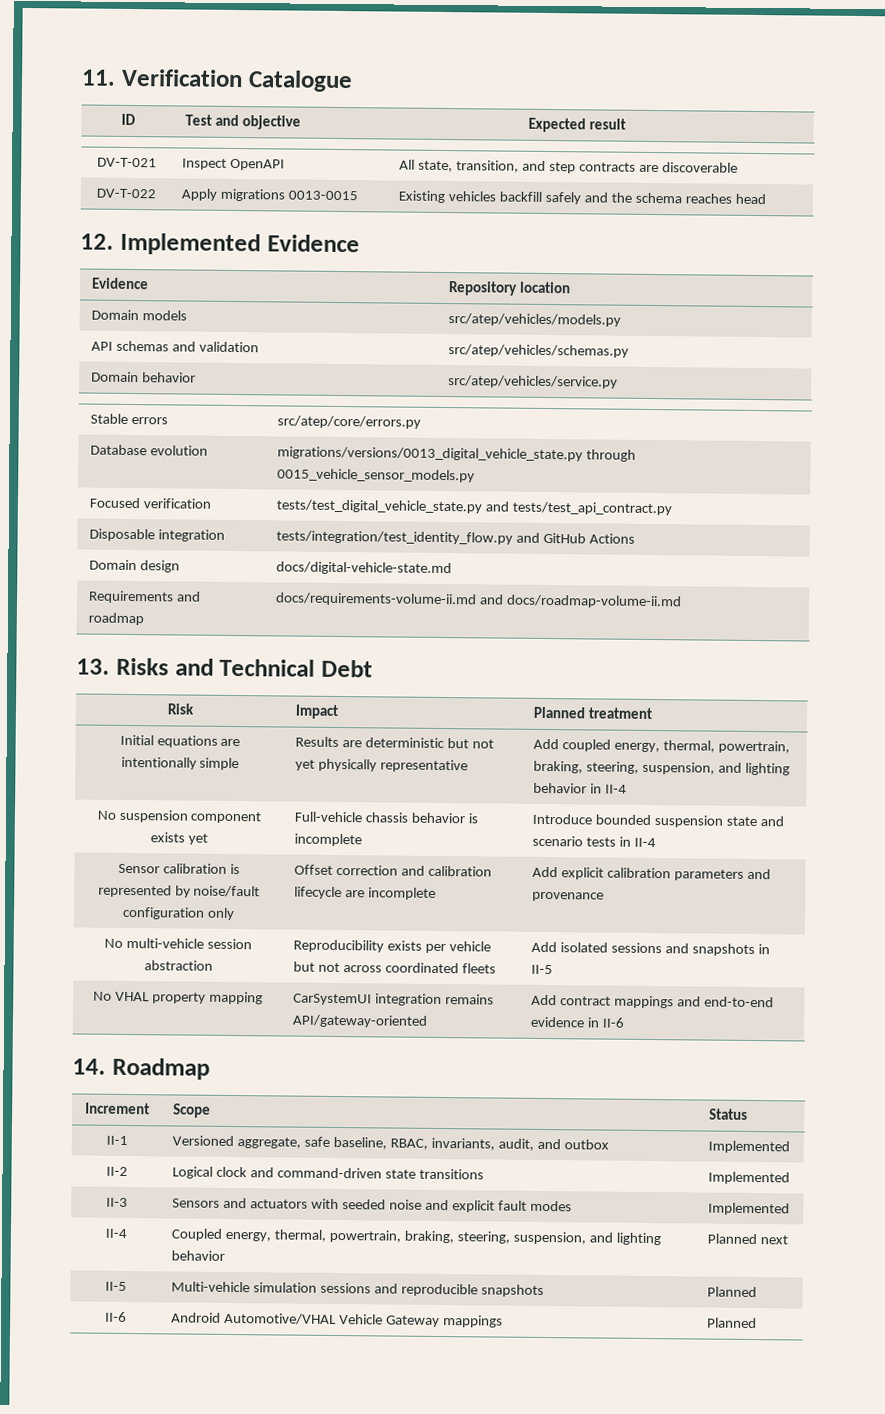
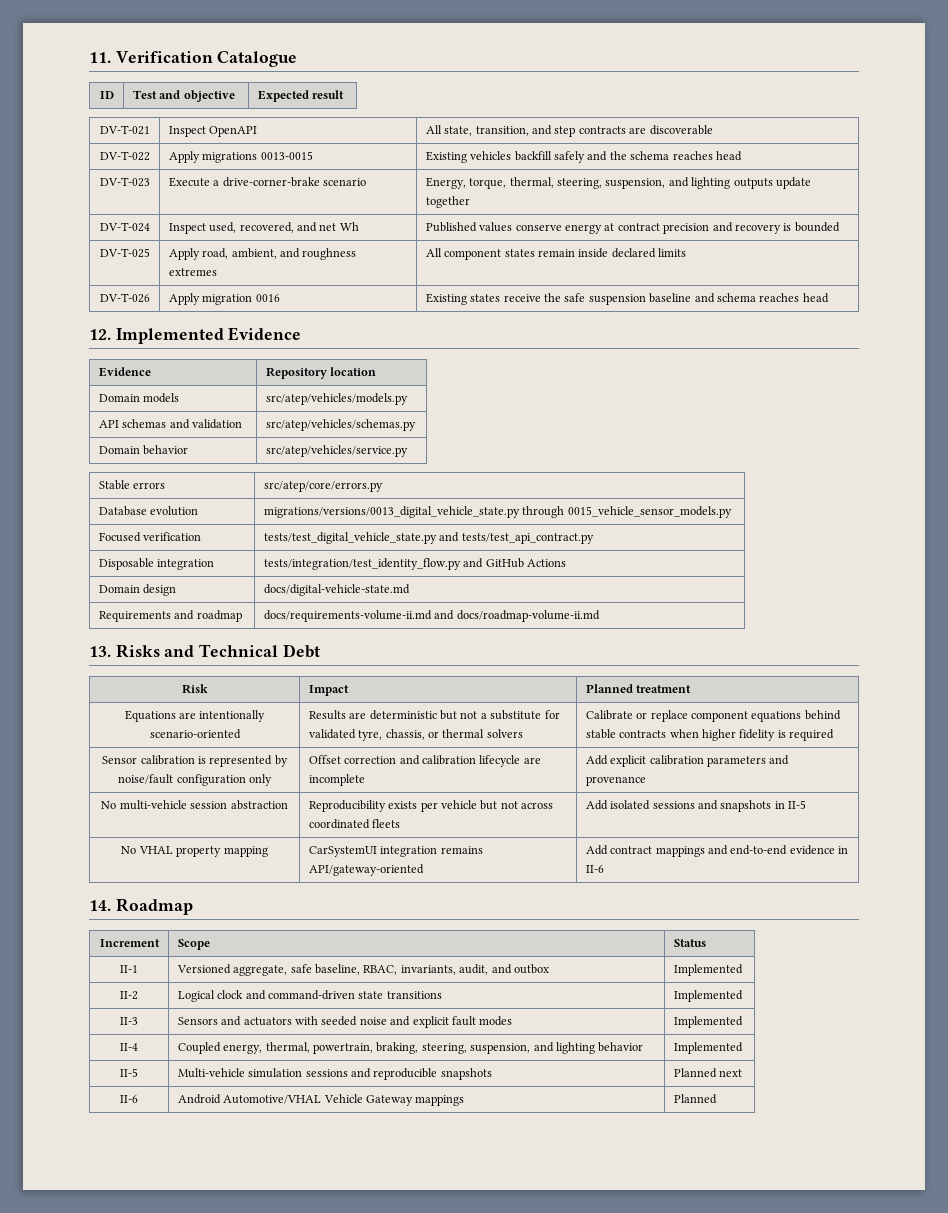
+ DV-T-023 | Execute a drive-corner-brake scenario | Energy, torque, thermal, steering, suspension, and lighting outputs update together
+ DV-T-024 | Inspect used, recovered, and net Wh | Published values conserve energy at contract precision and recovery is bounded
+ DV-T-025 | Apply road, ambient, and roughness extremes | All component states remain inside declared limits
+ DV-T-026 | Apply migration 0016 | Existing states receive the safe suspension baseline and schema reaches head
- Initial equations are intentionally simple | Results are deterministic but not yet physically representative | Add coupled energy, thermal, powertrain, braking, steering, suspension, and lighting behavior in II-4
- No suspension component exists yet | Full-vehicle chassis behavior is incomplete | Introduce bounded suspension state and scenario tests in II-4
+ Equations are intentionally scenario-oriented | Results are deterministic but not a substitute for validated tyre, chassis, or thermal solvers | Calibrate or replace component equations behind stable contracts when higher fidelity is required
- II-4 | Coupled energy, thermal, powertrain, braking, steering, suspension, and lighting behavior | Planned next
+ II-4 | Coupled energy, thermal, powertrain, braking, steering, suspension, and lighting behavior | Implemented
- II-5 | Multi-vehicle simulation sessions and reproducible snapshots | Planned
+ II-5 | Multi-vehicle simulation sessions and reproducible snapshots | Planned next

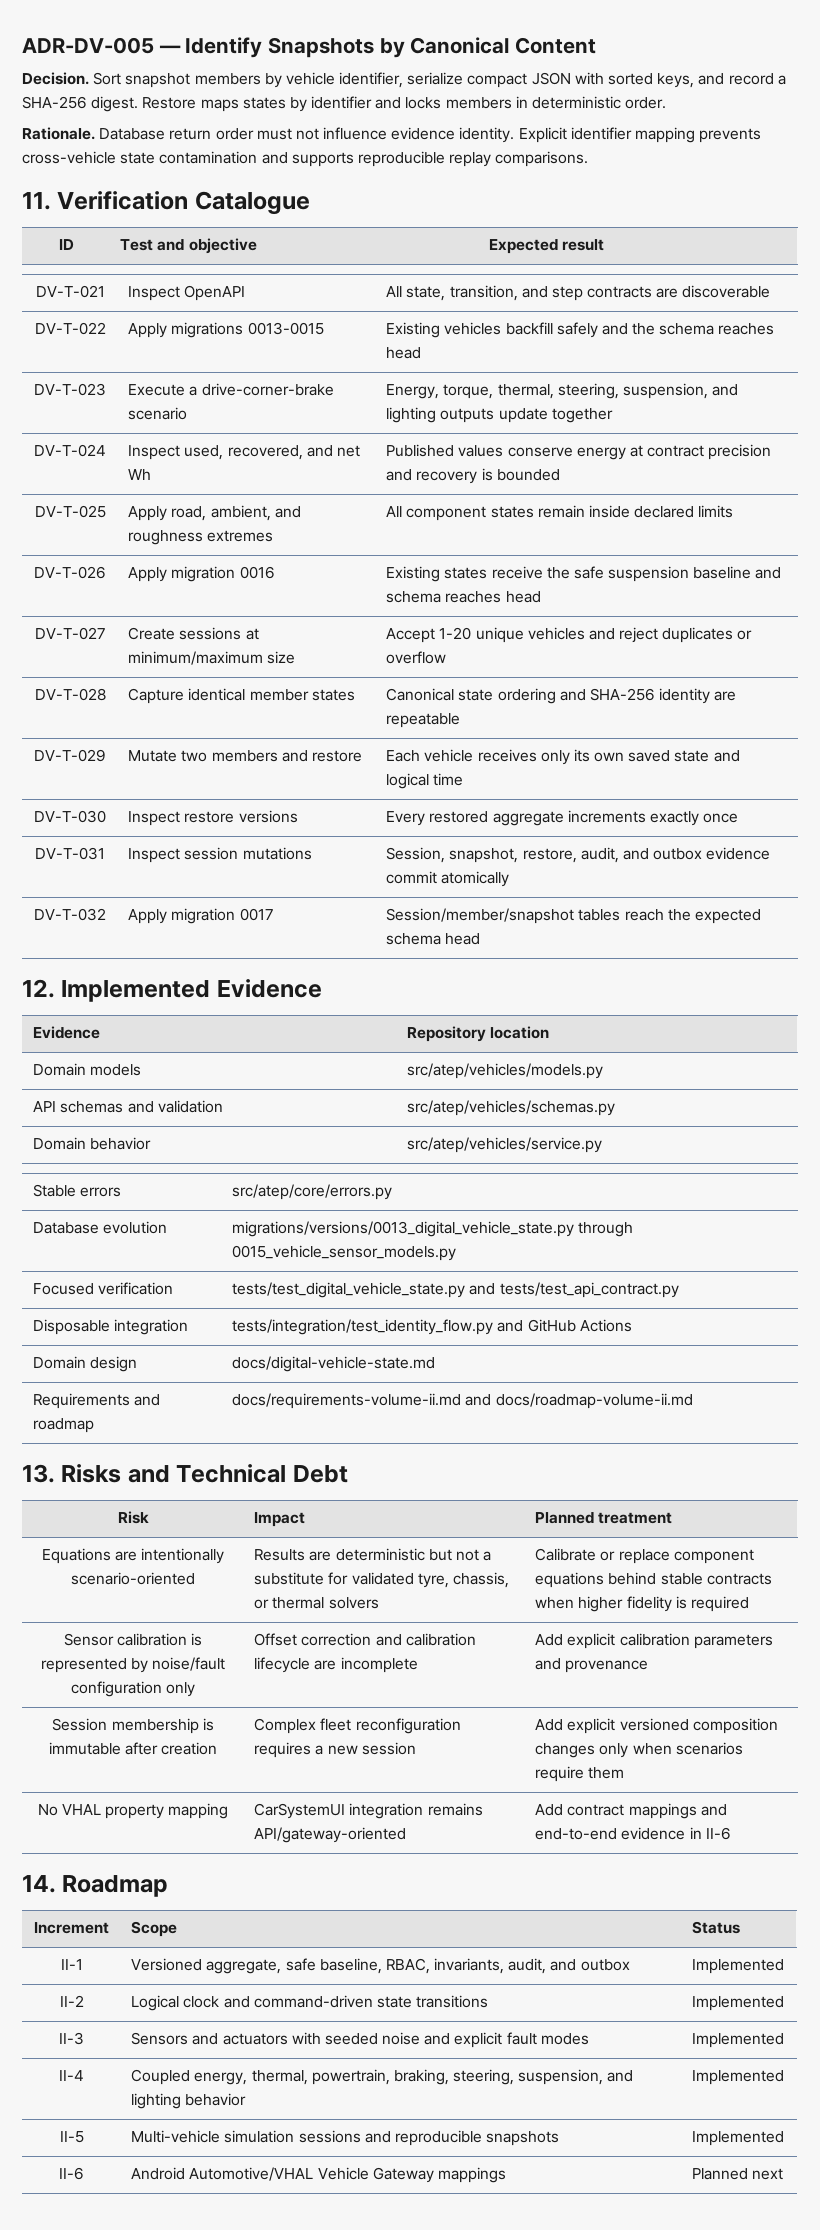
+ ADR-DV-005 — Identify Snapshots by Canonical Content
+ Decision. Sort snapshot members by vehicle identifier, serialize compact JSON with sorted keys, and record a SHA-256 digest. Restore maps states by identifier and locks members in deterministic order.
+ Rationale. Database return order must not influence evidence identity. Explicit identifier mapping prevents cross-vehicle state contamination and supports reproducible replay comparisons.
+ DV-T-027 | Create sessions at minimum/maximum size | Accept 1-20 unique vehicles and reject duplicates or overflow
+ DV-T-028 | Capture identical member states | Canonical state ordering and SHA-256 identity are repeatable
+ DV-T-029 | Mutate two members and restore | Each vehicle receives only its own saved state and logical time
+ DV-T-030 | Inspect restore versions | Every restored aggregate increments exactly once
+ DV-T-031 | Inspect session mutations | Session, snapshot, restore, audit, and outbox evidence commit atomically
+ DV-T-032 | Apply migration 0017 | Session/member/snapshot tables reach the expected schema head
- No multi-vehicle session abstraction | Reproducibility exists per vehicle but not across coordinated fleets | Add isolated sessions and snapshots in II-5
+ Session membership is immutable after creation | Complex fleet reconfiguration requires a new session | Add explicit versioned composition changes only when scenarios require them
- II-5 | Multi-vehicle simulation sessions and reproducible snapshots | Planned next
+ II-5 | Multi-vehicle simulation sessions and reproducible snapshots | Implemented
- II-6 | Android Automotive/VHAL Vehicle Gateway mappings | Planned
+ II-6 | Android Automotive/VHAL Vehicle Gateway mappings | Planned next

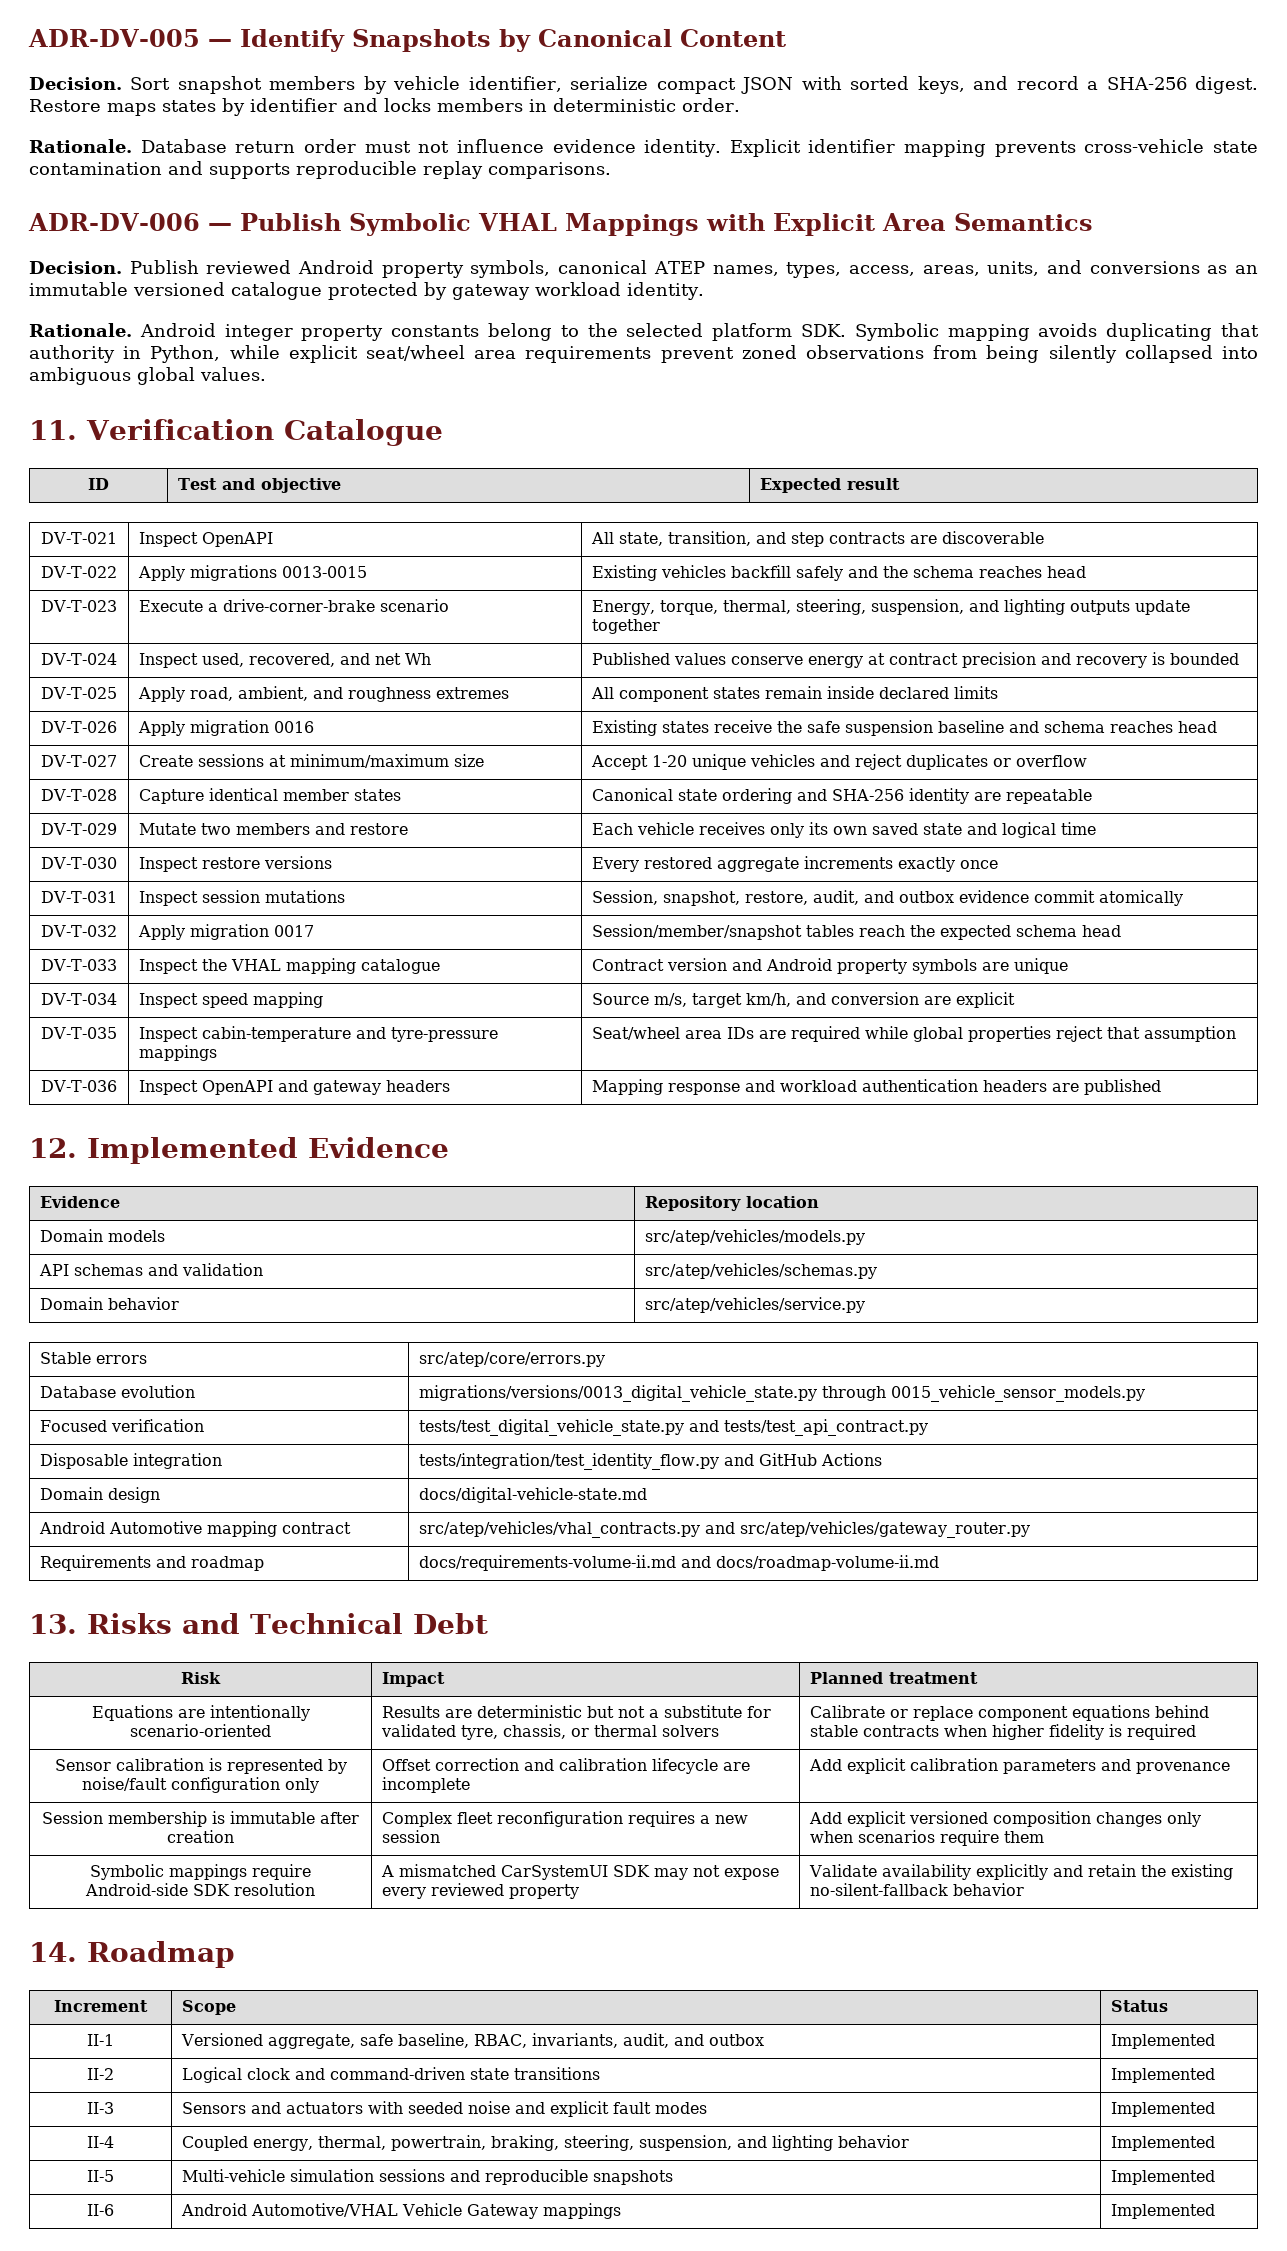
+ ADR-DV-006 — Publish Symbolic VHAL Mappings with Explicit Area Semantics
+ Decision. Publish reviewed Android property symbols, canonical ATEP names, types, access, areas, units, and conversions as an immutable versioned catalogue protected by gateway workload identity.
+ Rationale. Android integer property constants belong to the selected platform SDK. Symbolic mapping avoids duplicating that authority in Python, while explicit seat/wheel area requirements prevent zoned observations from being silently collapsed into ambiguous global values.
+ DV-T-033 | Inspect the VHAL mapping catalogue | Contract version and Android property symbols are unique
+ DV-T-034 | Inspect speed mapping | Source m/s, target km/h, and conversion are explicit
+ DV-T-035 | Inspect cabin-temperature and tyre-pressure mappings | Seat/wheel area IDs are required while global properties reject that assumption
+ DV-T-036 | Inspect OpenAPI and gateway headers | Mapping response and workload authentication headers are published
+ Android Automotive mapping contract | src/atep/vehicles/vhal_contracts.py and src/atep/vehicles/gateway_router.py
- No VHAL property mapping | CarSystemUI integration remains API/gateway-oriented | Add contract mappings and end-to-end evidence in II-6
+ Symbolic mappings require Android-side SDK resolution | A mismatched CarSystemUI SDK may not expose every reviewed property | Validate availability explicitly and retain the existing no-silent-fallback behavior
- II-6 | Android Automotive/VHAL Vehicle Gateway mappings | Planned next
+ II-6 | Android Automotive/VHAL Vehicle Gateway mappings | Implemented

